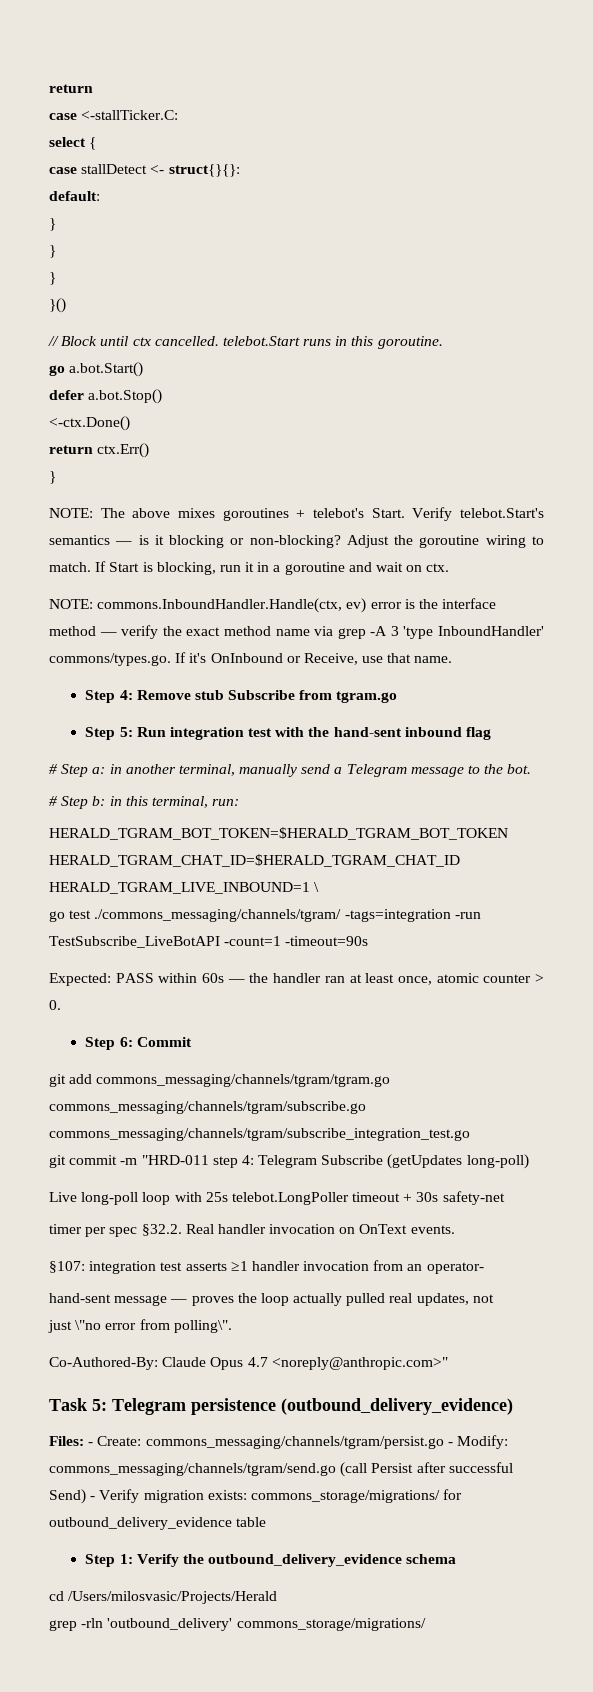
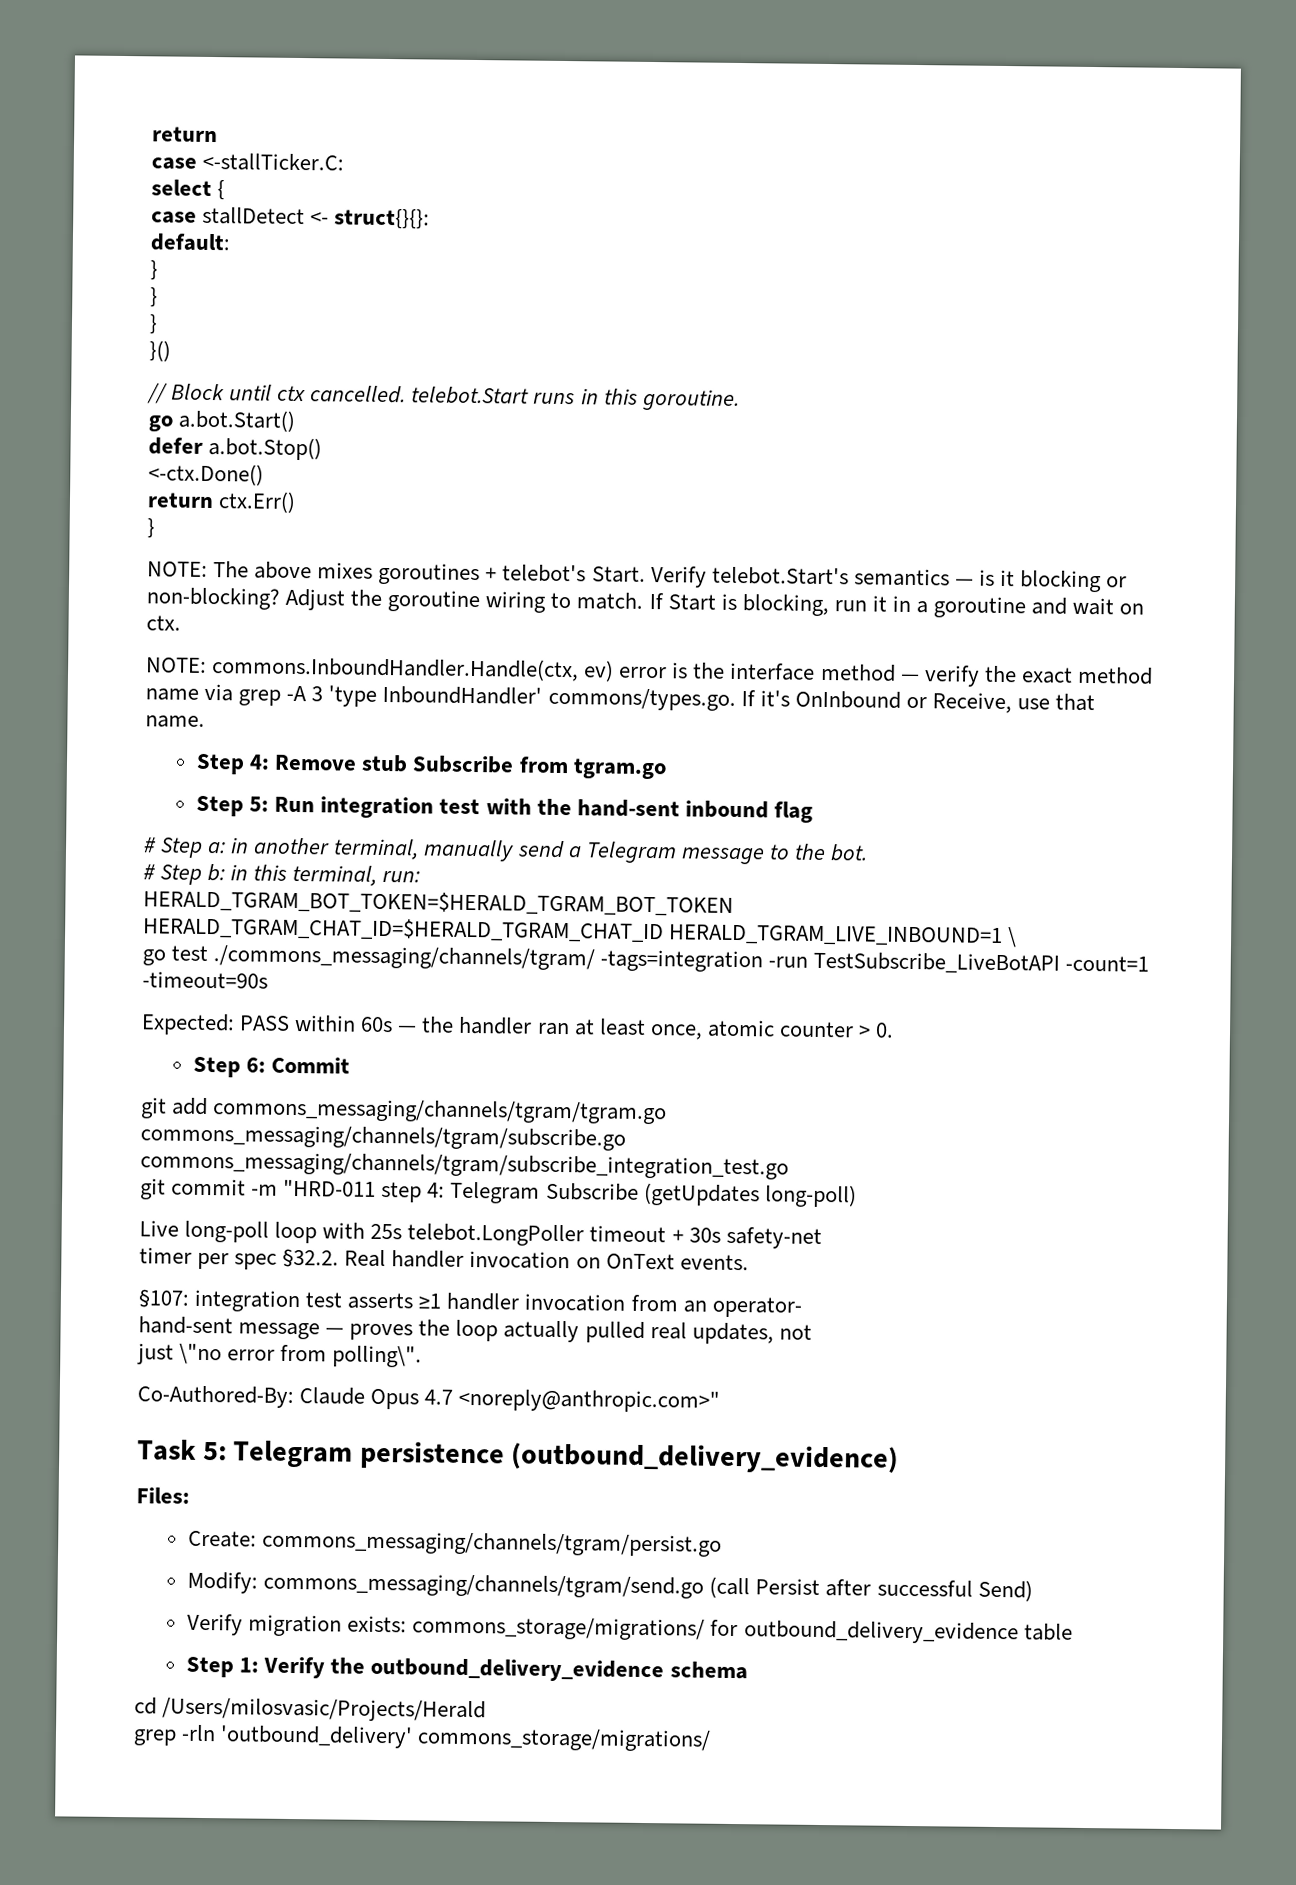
- Files: - Create: commons_messaging/channels/tgram/persist.go - Modify: commons_messaging/channels/tgram/send.go (call Persist after successful Send) - Verify migration exists: commons_storage/migrations/ for outbound_delivery_evidence table
+ Files:
+ Create: commons_messaging/channels/tgram/persist.go
+ Modify: commons_messaging/channels/tgram/send.go (call Persist after successful Send)
+ Verify migration exists: commons_storage/migrations/ for outbound_delivery_evidence table

